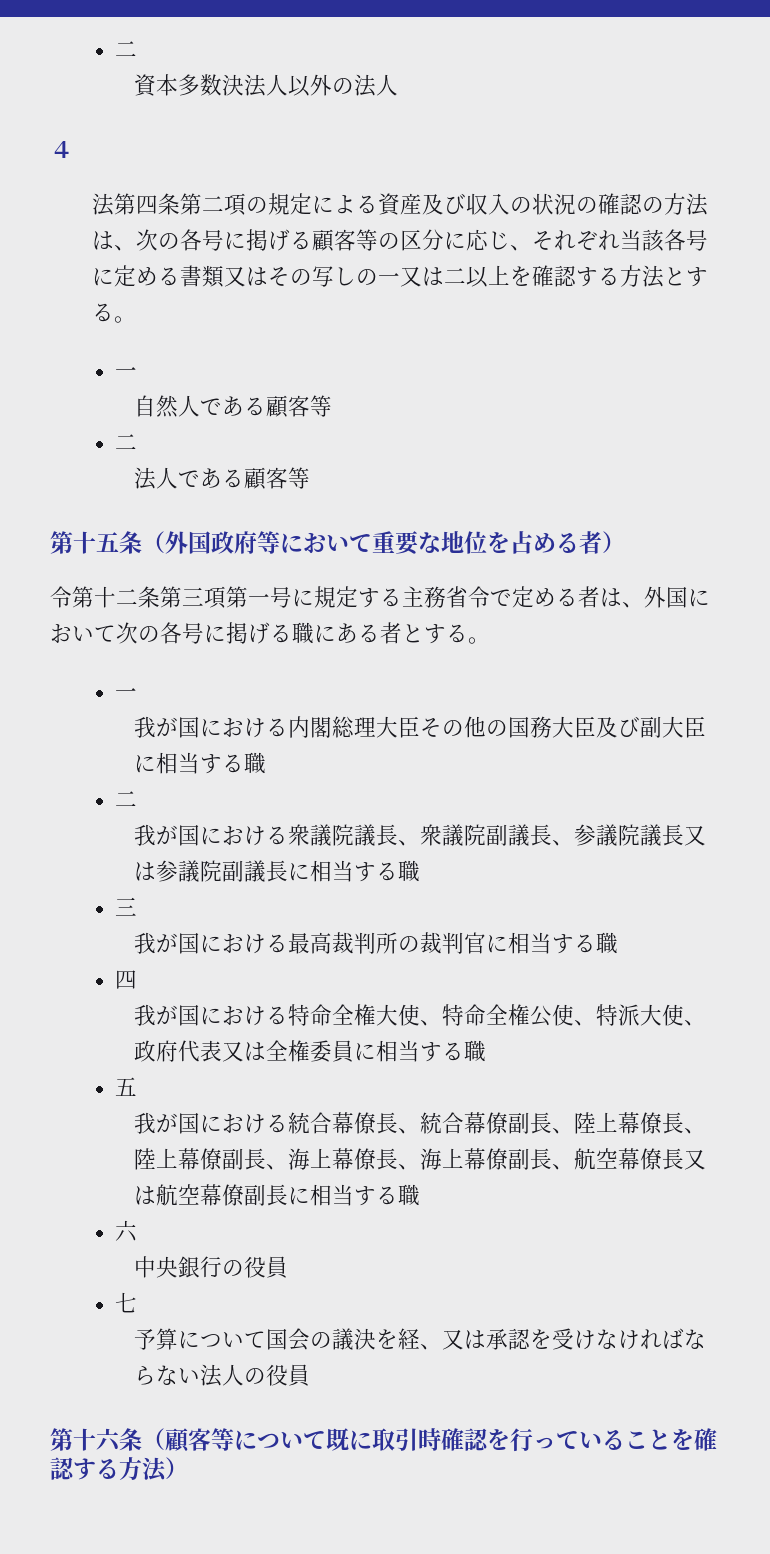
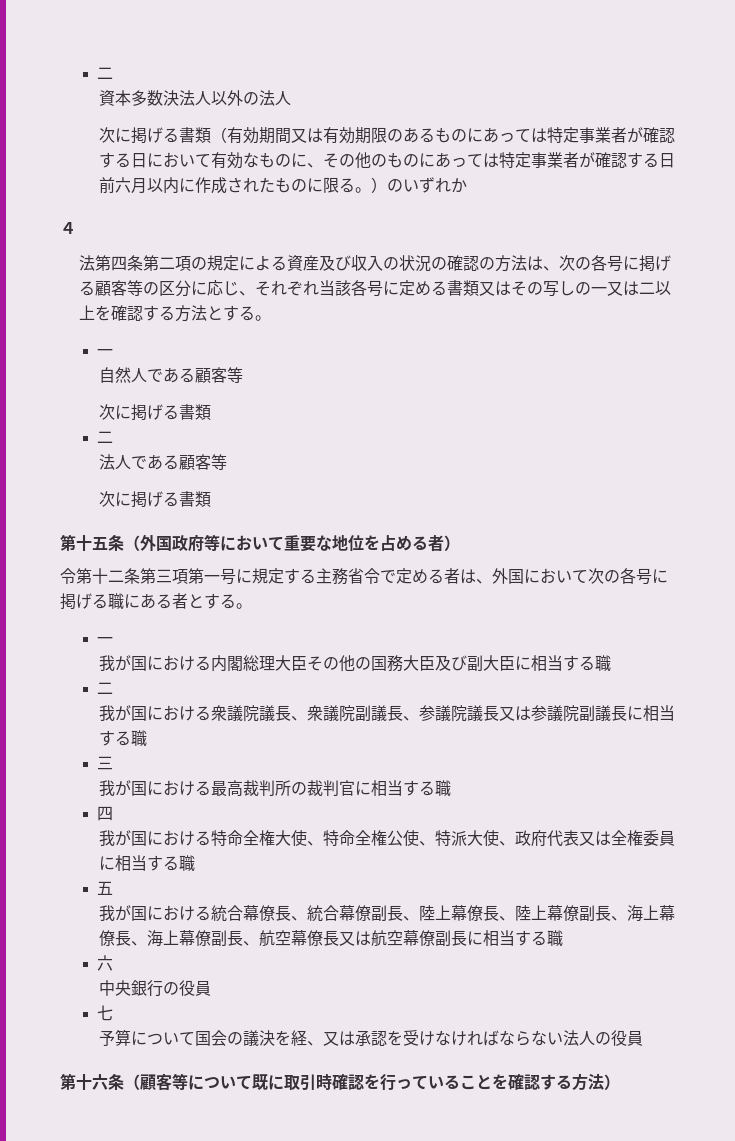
+ 次に掲げる書類（有効期間又は有効期限のあるものにあっては特定事業者が確認する日において有効なものに、その他のものにあっては特定事業者が確認する日前六月以内に作成されたものに限る。）のいずれか
  自然人である顧客等
+ 次に掲げる書類
  法人である顧客等
+ 次に掲げる書類

